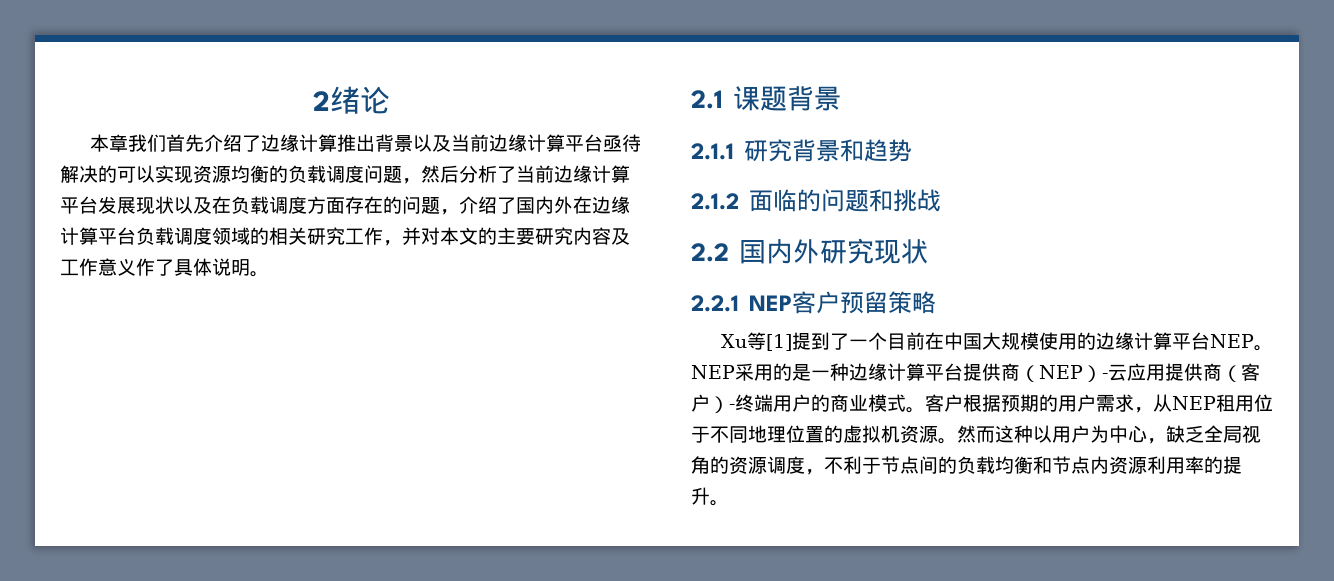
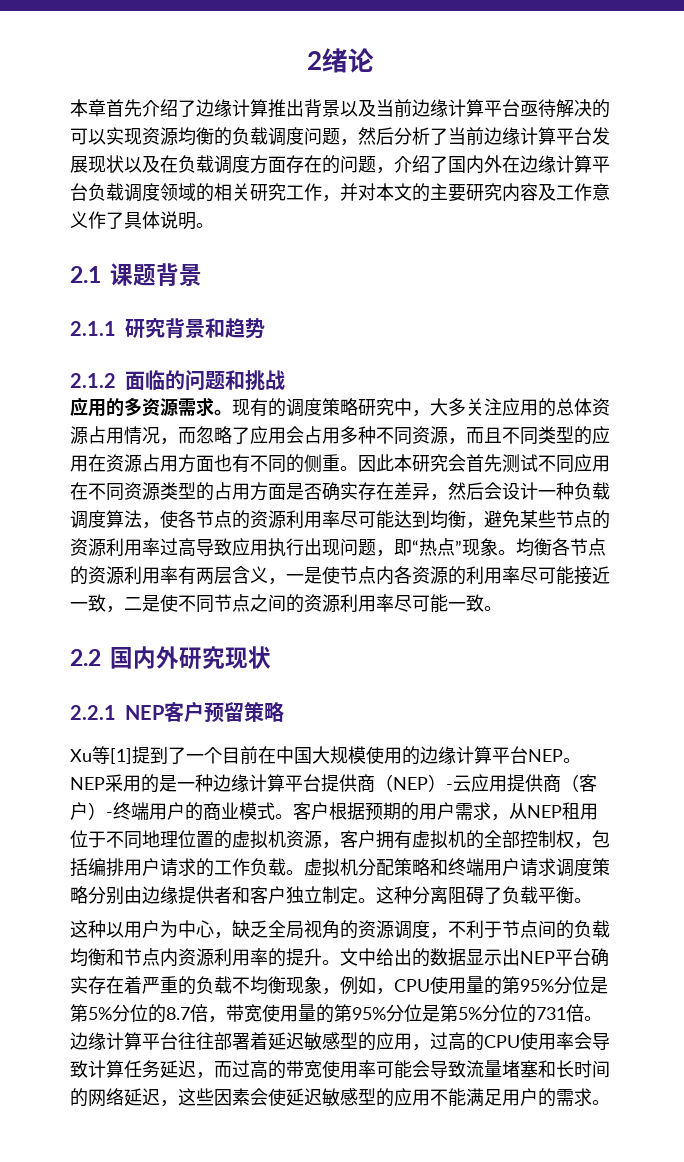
- 本章我们首先介绍了边缘计算推出背景以及当前边缘计算平台亟待解决的可以实现资源均衡的负载调度问题，然后分析了当前边缘计算平台发展现状以及在负载调度方面存在的问题，介绍了国内外在边缘计算平台负载调度领域的相关研究工作，并对本文的主要研究内容及工作意义作了具体说明。
+ 本章首先介绍了边缘计算推出背景以及当前边缘计算平台亟待解决的可以实现资源均衡的负载调度问题，然后分析了当前边缘计算平台发展现状以及在负载调度方面存在的问题，介绍了国内外在边缘计算平台负载调度领域的相关研究工作，并对本文的主要研究内容及工作意义作了具体说明。
+ 应用的多资源需求。现有的调度策略研究中，大多关注应用的总体资源占用情况，而忽略了应用会占用多种不同资源，而且不同类型的应用在资源占用方面也有不同的侧重。因此本研究会首先测试不同应用在不同资源类型的占用方面是否确实存在差异，然后会设计一种负载调度算法，使各节点的资源利用率尽可能达到均衡，避免某些节点的资源利用率过高导致应用执行出现问题，即“热点”现象。均衡各节点的资源利用率有两层含义，一是使节点内各资源的利用率尽可能接近一致，二是使不同节点之间的资源利用率尽可能一致。
- 客户根据预期的用户需求，从NEP租用位于不同地理位置的虚拟机资源。然而这种以用户为中心，缺乏全局视角的资源调度，不利于节点间的负载均衡和节点内资源利用率的提升。
+ 客户根据预期的用户需求，从NEP租用位于不同地理位置的虚拟机资源，客户拥有虚拟机的全部控制权，包括编排用户请求的工作负载。虚拟机分配策略和终端用户请求调度策略分别由边缘提供者和客户独立制定。这种分离阻碍了负载平衡。
+ 这种以用户为中心，缺乏全局视角的资源调度，不利于节点间的负载均衡和节点内资源利用率的提升。
+ 文中给出的数据显示出NEP平台确实存在着严重的负载不均衡现象，例如，CPU使用量的第95%分位是第5%分位的8.7倍，带宽使用量的第95%分位是第5%分位的731倍。边缘计算平台往往部署着延迟敏感型的应用，过高的CPU使用率会导致计算任务延迟，而过高的带宽使用率可能会导致流量堵塞和长时间的网络延迟，这些因素会使延迟敏感型的应用不能满足用户的需求。

